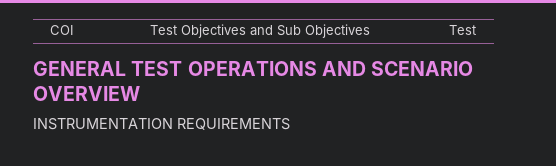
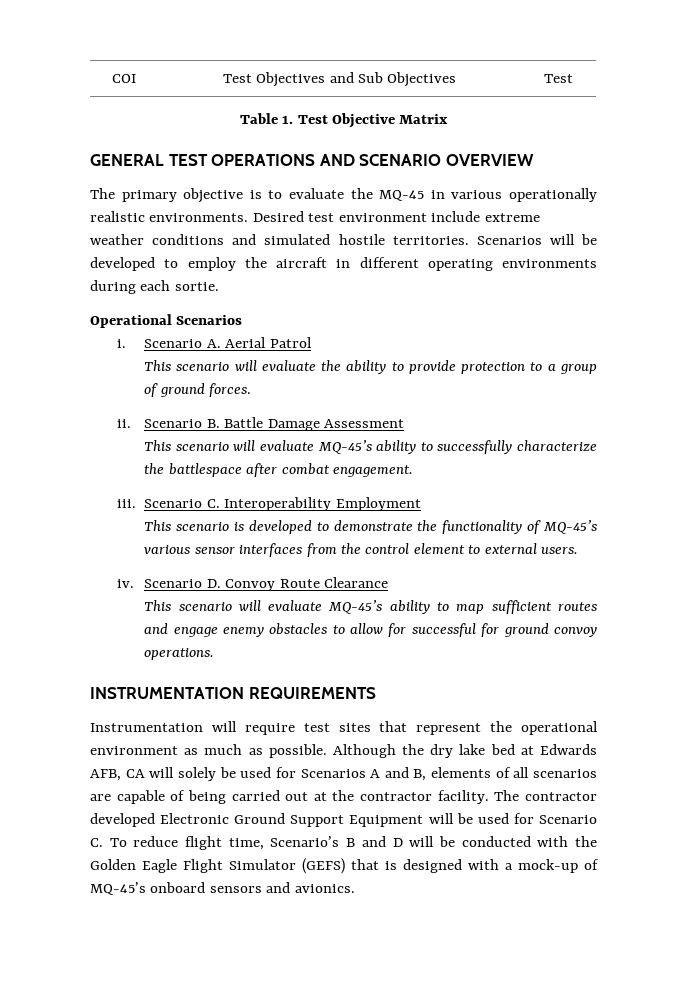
+ Table 1. Test Objective Matrix
+ The primary objective is to evaluate the MQ-45 in various operationally realistic environments. Desired test environment include extreme weather conditions and simulated hostile territories. Scenarios will be developed to employ the aircraft in different operating environments during each sortie.
+ Operational Scenarios
+ i. Scenario A. Aerial Patrol
+ This scenario will evaluate the ability to provide protection to a group of ground forces.
+ ii. Scenario B. Battle Damage Assessment
+ This scenario will evaluate MQ-45’s ability to successfully characterize the battlespace after combat engagement.
+ iii. Scenario C. Interoperability Employment
+ This scenario is developed to demonstrate the functionality of MQ-45’s various sensor interfaces from the control element to external users.
+ iv. Scenario D. Convoy Route Clearance
+ This scenario will evaluate MQ-45’s ability to map sufficient routes and engage enemy obstacles to allow for successful for ground convoy operations.
  INSTRUMENTATION REQUIREMENTS
+ Instrumentation will require test sites that represent the operational environment as much as possible. Although the dry lake bed at Edwards AFB, CA will solely be used for Scenarios A and B, elements of all scenarios are capable of being carried out at the contractor facility. The contractor developed Electronic Ground Support Equipment will be used for Scenario C. To reduce flight time, Scenario’s B and D will be conducted with the Golden Eagle Flight Simulator (GEFS) that is designed with a mock-up of MQ-45’s onboard sensors and avionics.

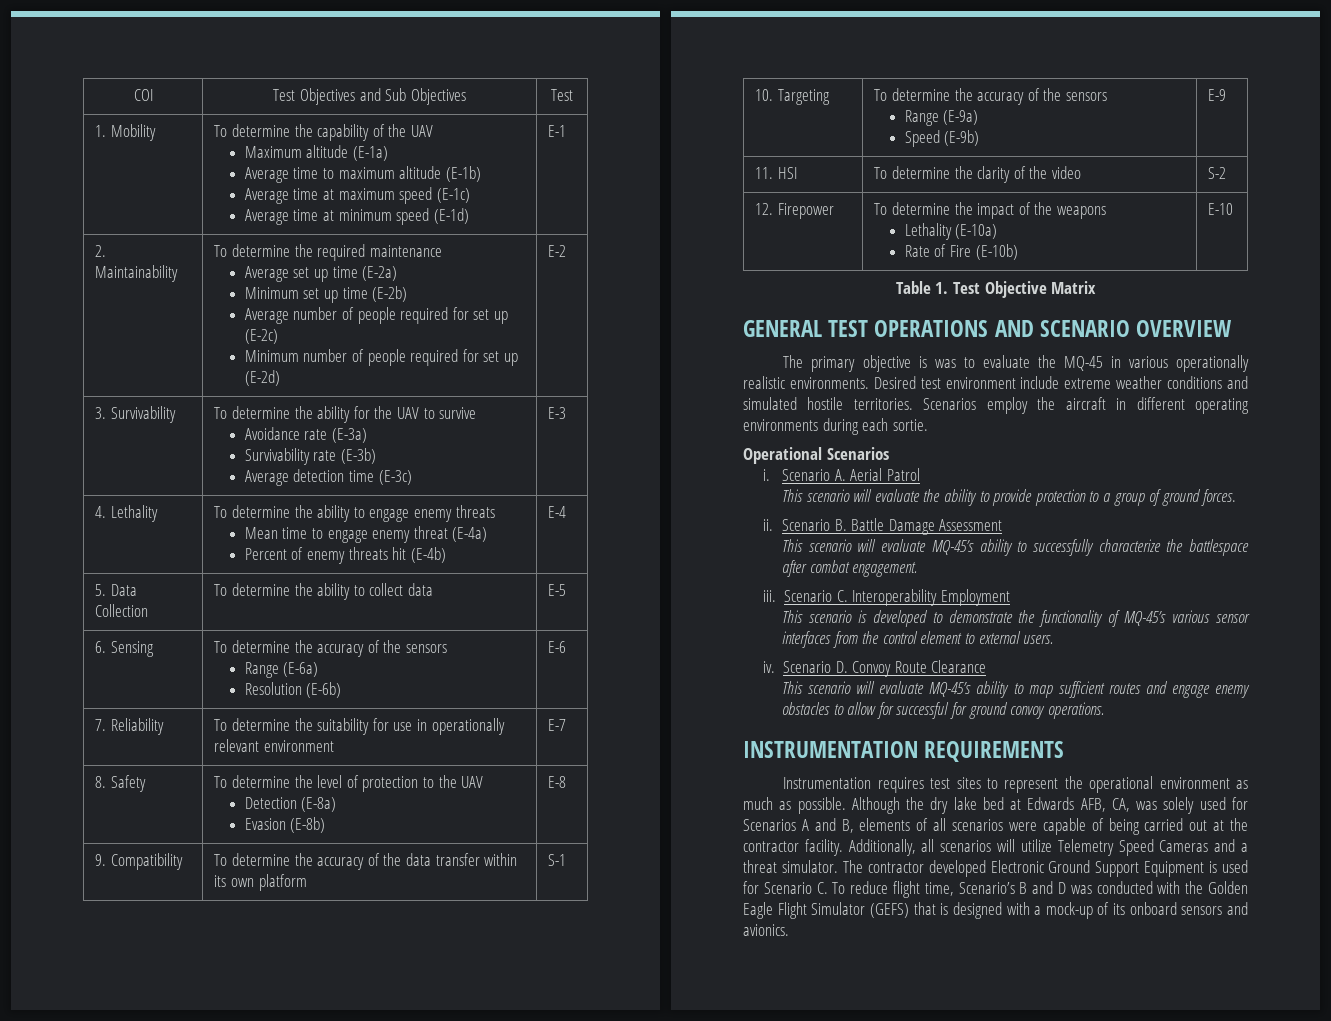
+ 1. Mobility | To determine the capability of the UAV
+ Maximum altitude (E-1a)
+ Average time to maximum altitude (E-1b)
+ Average time at maximum speed (E-1c)
+ Average time at minimum speed (E-1d) | E-1
+ 2. Maintainability | To determine the required maintenance
+ Average set up time (E-2a)
+ Minimum set up time (E-2b)
+ Average number of people required for set up (E-2c)
+ Minimum number of people required for set up (E-2d) | E-2
+ 3. Survivability | To determine the ability for the UAV to survive
+ Avoidance rate (E-3a)
+ Survivability rate (E-3b)
+ Average detection time (E-3c) | E-3
+ 4. Lethality | To determine the ability to engage enemy threats
+ Mean time to engage enemy threat (E-4a)
+ Percent of enemy threats hit (E-4b) | E-4
+ 5. Data Collection | To determine the ability to collect data | E-5
+ 6. Sensing | To determine the accuracy of the sensors
+ Range (E-6a)
+ Resolution (E-6b) | E-6
+ 7. Reliability | To determine the suitability for use in operationally relevant environment | E-7
+ 8. Safety | To determine the level of protection to the UAV
+ Detection (E-8a)
+ Evasion (E-8b) | E-8
+ 9. Compatibility | To determine the accuracy of the data transfer within its own platform | S-1
+ 10. Targeting | To determine the accuracy of the sensors
+ Range (E-9a)
+ Speed (E-9b) | E-9
+ 11. HSI | To determine the clarity of the video | S-2
+ 12. Firepower | To determine the impact of the weapons
+ Lethality (E-10a)
+ Rate of Fire (E-10b) | E-10
- The primary objective is to evaluate the MQ-45 in various operationally realistic environments.
+ The primary objective is was to evaluate the MQ-45 in various operationally realistic environments.
- Scenarios will be developed to employ the aircraft in different operating environments during each sortie.
+ Scenarios employ the aircraft in different operating environments during each sortie.
- Instrumentation will require test sites that represent the operational environment as much as possible.
+ Instrumentation requires test sites to represent the operational environment as much as possible.
- Although the dry lake bed at Edwards AFB, CA will solely be used for Scenarios A and B, elements of all scenarios are capable of being carried out at the contractor facility.
+ Although the dry lake bed at Edwards AFB, CA, was solely used for Scenarios A and B, elements of all scenarios were capable of being carried out at the contractor facility.
+ Additionally, all scenarios will utilize Telemetry Speed Cameras and a threat simulator.
- The contractor developed Electronic Ground Support Equipment will be used for Scenario C. To reduce flight time, Scenario’s B and D will be conducted with the Golden Eagle Flight Simulator (GEFS) that is designed with a mock-up of MQ-45’s onboard sensors and avionics.
+ The contractor developed Electronic Ground Support Equipment is used for Scenario C. To reduce flight time, Scenario’s B and D was conducted with the Golden Eagle Flight Simulator (GEFS) that is designed with a mock-up of its onboard sensors and avionics.

